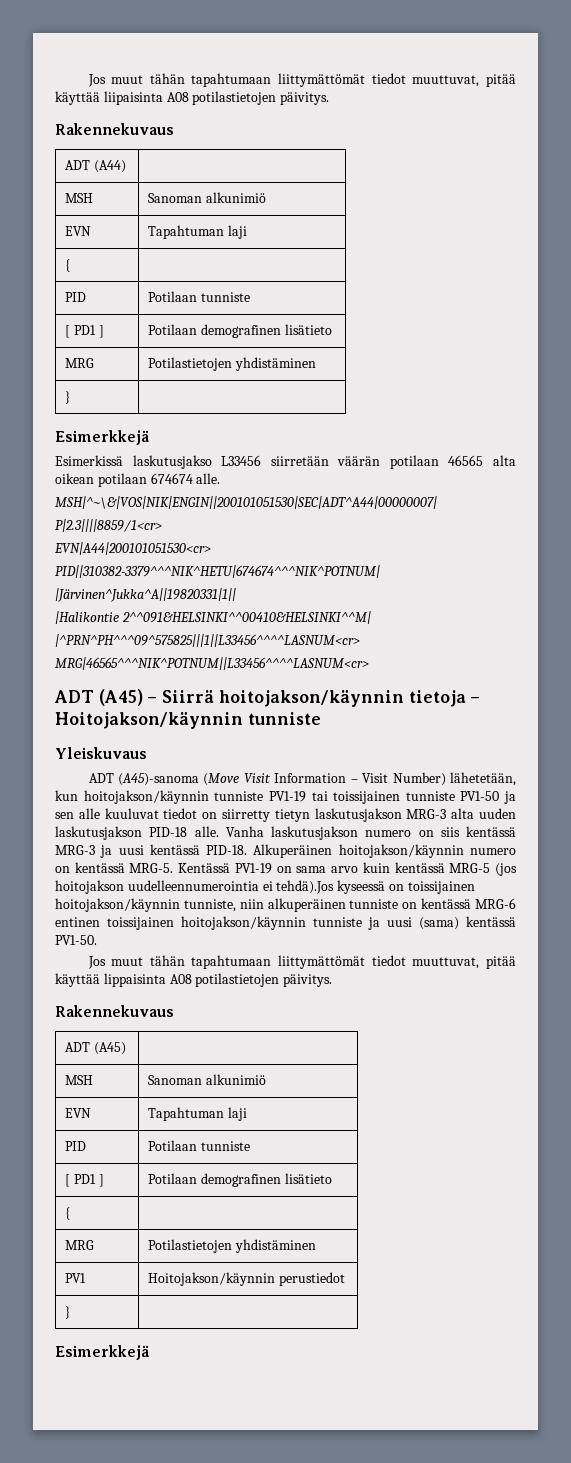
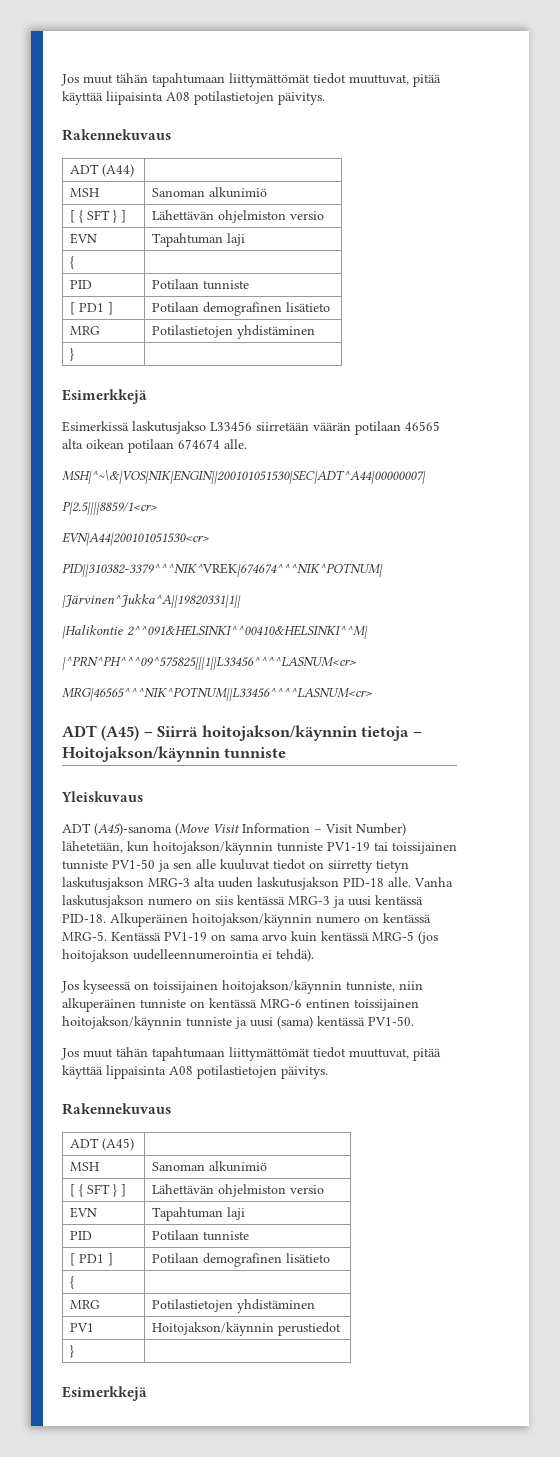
  ADT (A44) |
  MSH | Sanoman alkunimiö
+ [ { SFT } ] | Lähettävän ohjelmiston versio
- P|2.3||||8859/1<cr>
+ P|2.5||||8859/1<cr>
- PID||310382-3379^^^NIK^HETU|674674^^^NIK^POTNUM|
+ PID||310382-3379^^^NIK^VREK|674674^^^NIK^POTNUM|
- Kentässä PV1-19 on sama arvo kuin kentässä MRG-5 (jos hoitojakson uudelleennumerointia ei tehdä).Jos kyseessä on toissijainen hoitojakson/käynnin tunniste, niin alkuperäinen tunniste on kentässä MRG-6 entinen toissijainen hoitojakson/käynnin tunniste ja uusi (sama) kentässä PV1-50.
+ Kentässä PV1-19 on sama arvo kuin kentässä MRG-5 (jos hoitojakson uudelleennumerointia ei tehdä).
+ Jos kyseessä on toissijainen hoitojakson/käynnin tunniste, niin alkuperäinen tunniste on kentässä MRG-6 entinen toissijainen hoitojakson/käynnin tunniste ja uusi (sama) kentässä PV1-50.
  ADT (A45) |
  MSH | Sanoman alkunimiö
+ [ { SFT } ] | Lähettävän ohjelmiston versio

